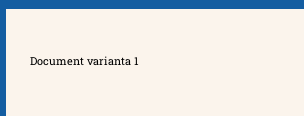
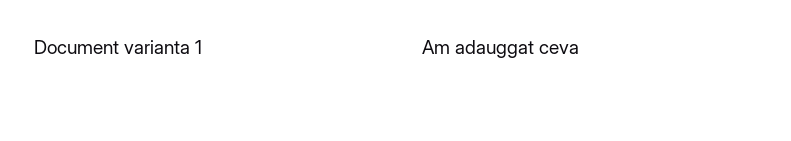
+ Am adauggat ceva

